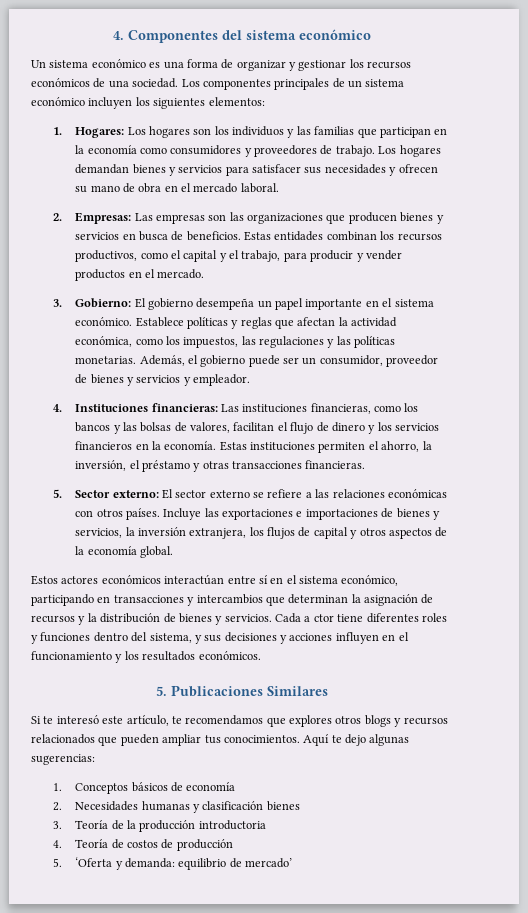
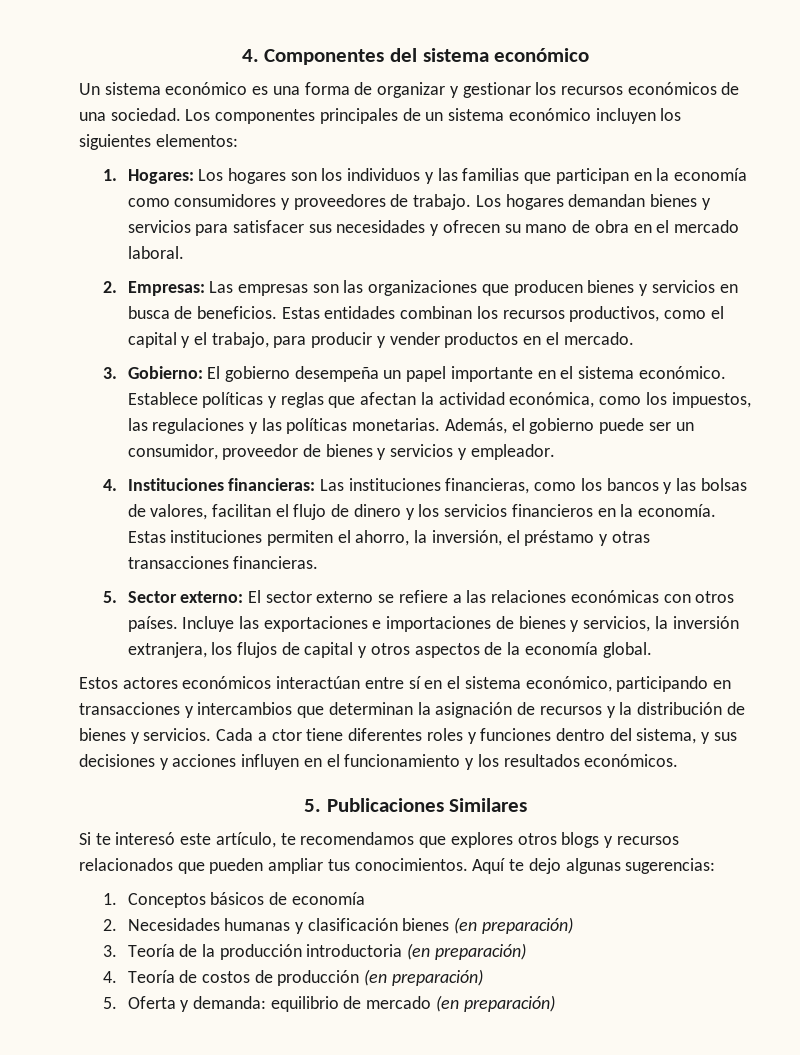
- 2. Necesidades humanas y clasificación bienes
+ 2. Necesidades humanas y clasificación bienes (en preparación)
- 3. Teoría de la producción introductoria
+ 3. Teoría de la producción introductoria (en preparación)
- 4. Teoría de costos de producción
- 5. ‘Oferta y demanda: equilibrio de mercado’
+ 4. Teoría de costos de producción (en preparación)
+ 5. Oferta y demanda: equilibrio de mercado (en preparación)

